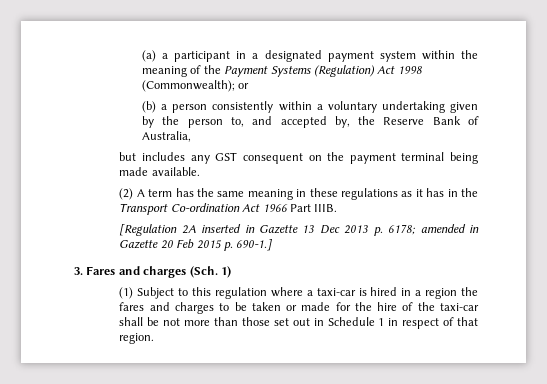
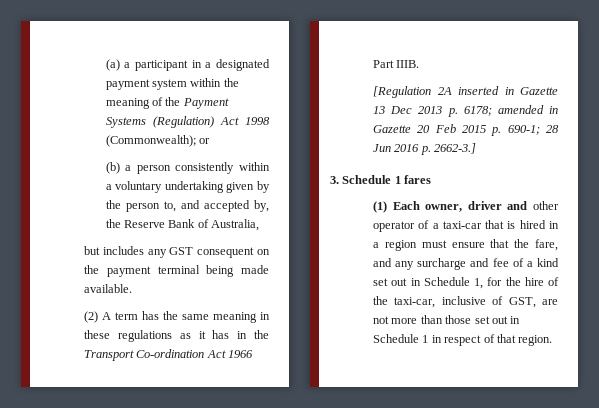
- [Regulation 2A inserted in Gazette 13 Dec 2013 p. 6178; amended in Gazette 20 Feb 2015 p. 690-1.]
- 3. Fares and charges (Sch. 1)
- (1) Subject to this regulation where a taxi-car is hired in a region the fares and charges to be taken or made for the hire of the taxi-car shall be not more than those set out in Schedule 1 in respect of that region.
+ [Regulation 2A inserted in Gazette 13 Dec 2013 p. 6178; amended in Gazette 20 Feb 2015 p. 690-1; 28 Jun 2016 p. 2662-3.]
+ 3. Schedule 1 fares
+ (1) Each owner, driver and other operator of a taxi-car that is hired in a region must ensure that the fare, and any surcharge and fee of a kind set out in Schedule 1, for the hire of the taxi-car, inclusive of GST, are not more than those set out in Schedule 1 in respect of that region.

